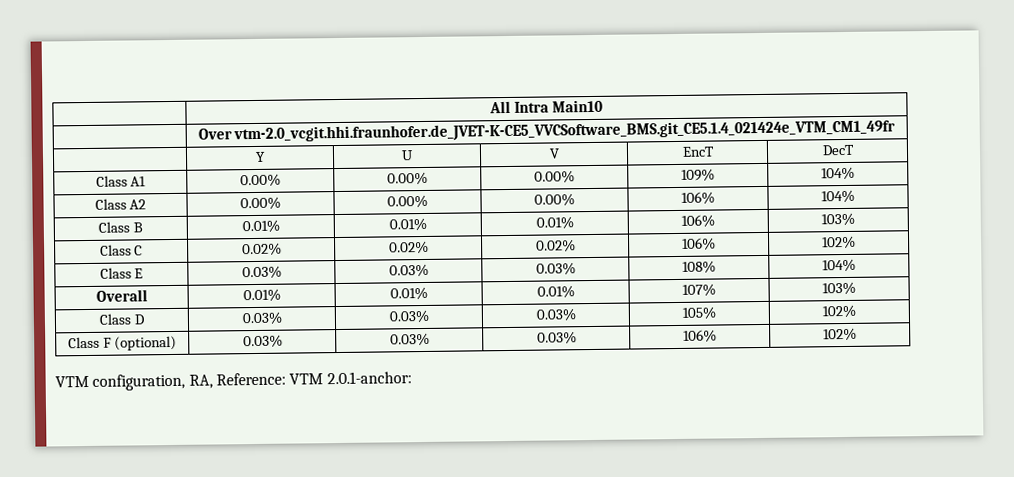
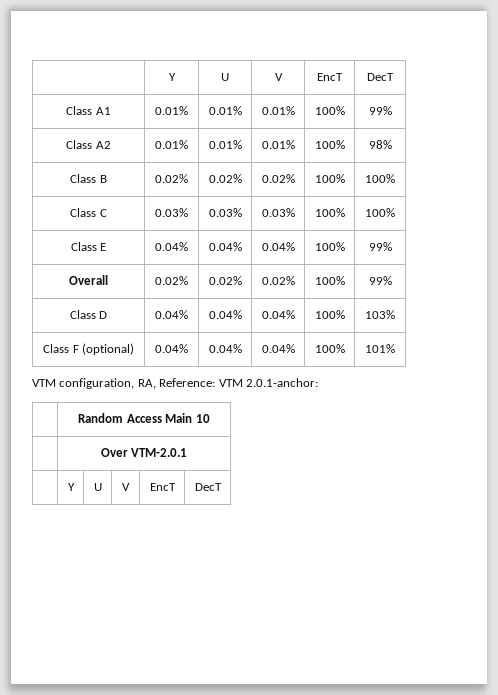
- | All Intra Main10
- | Over vtm-2.0_vcgit.hhi.fraunhofer.de_JVET-K-CE5_VVCSoftware_BMS.git_CE5.1.4_021424e_VTM_CM1_49fr
- Class A1 | 0.00% | 0.00% | 0.00% | 109% | 104%
- Class A2 | 0.00% | 0.00% | 0.00% | 106% | 104%
- Class B | 0.01% | 0.01% | 0.01% | 106% | 103%
- Class C | 0.02% | 0.02% | 0.02% | 106% | 102%
- Class E | 0.03% | 0.03% | 0.03% | 108% | 104%
- Overall | 0.01% | 0.01% | 0.01% | 107% | 103%
- Class D | 0.03% | 0.03% | 0.03% | 105% | 102%
- Class F (optional) | 0.03% | 0.03% | 0.03% | 106% | 102%
+ Class A1 | 0.01% | 0.01% | 0.01% | 100% | 99%
+ Class A2 | 0.01% | 0.01% | 0.01% | 100% | 98%
+ Class B | 0.02% | 0.02% | 0.02% | 100% | 100%
+ Class C | 0.03% | 0.03% | 0.03% | 100% | 100%
+ Class E | 0.04% | 0.04% | 0.04% | 100% | 99%
+ Overall | 0.02% | 0.02% | 0.02% | 100% | 99%
+ Class D | 0.04% | 0.04% | 0.04% | 100% | 103%
+ Class F (optional) | 0.04% | 0.04% | 0.04% | 100% | 101%
+ | Random Access Main 10
+ | Over VTM-2.0.1
+ | Y | U | V | EncT | DecT

